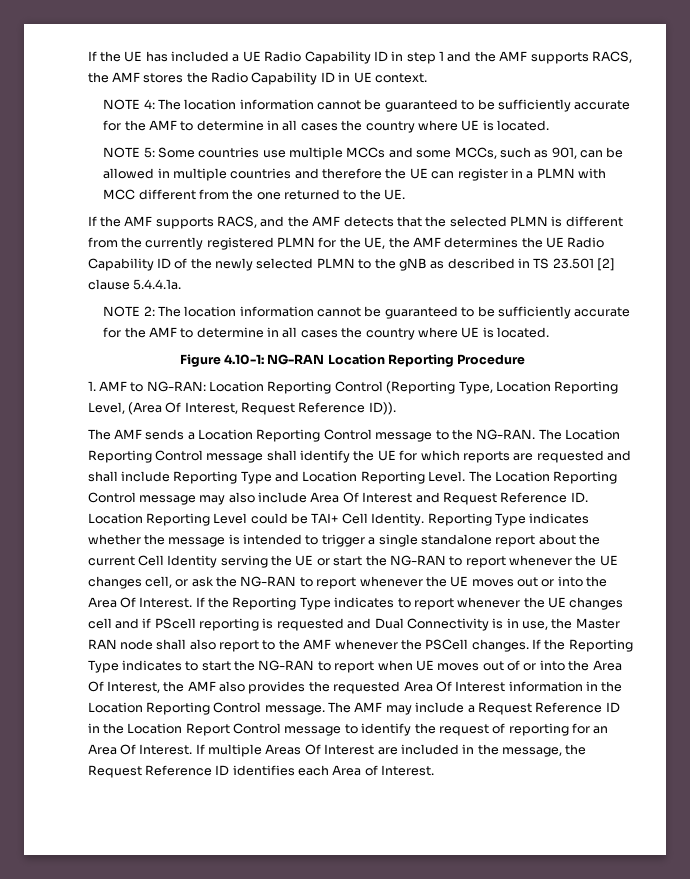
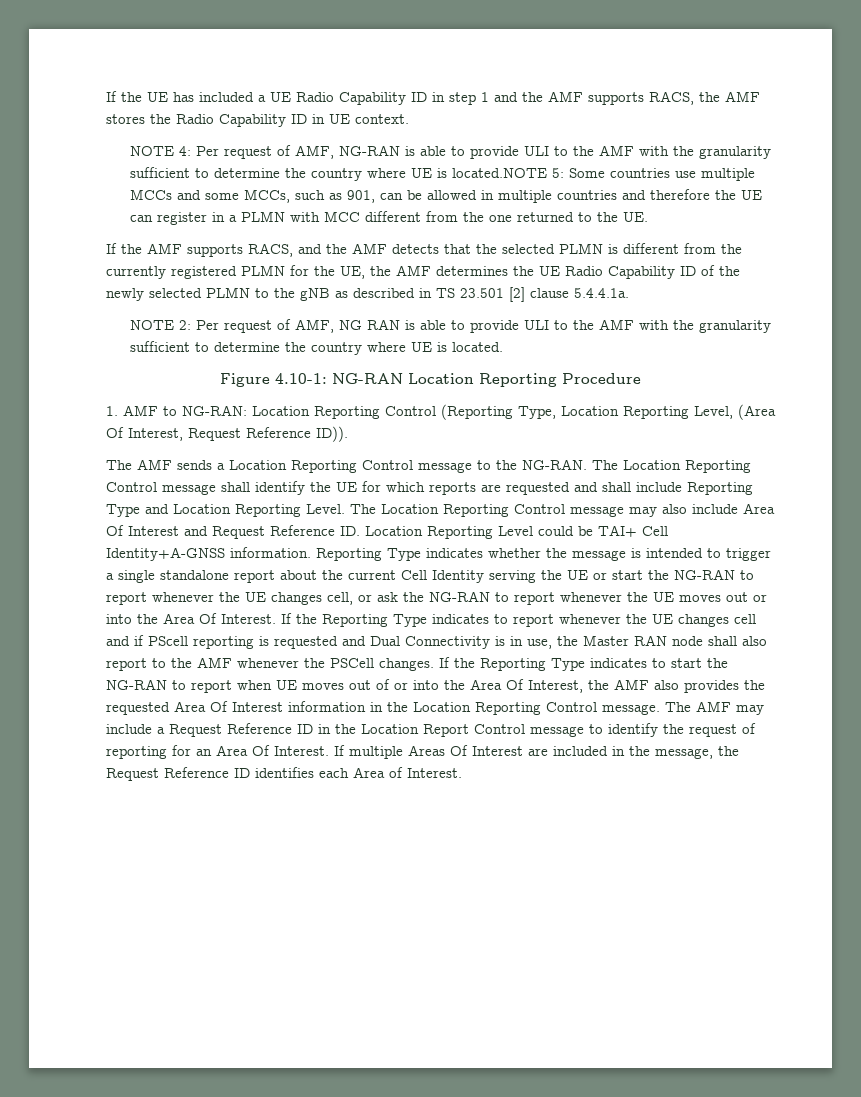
- NOTE 4: The location information cannot be guaranteed to be sufficiently accurate for the AMF to determine in all cases the country where UE is located.
- NOTE 5: Some countries use multiple MCCs and some MCCs, such as 901, can be allowed in multiple countries and therefore the UE can register in a PLMN with MCC different from the one returned to the UE.
+ NOTE 4: Per request of AMF, NG-RAN is able to provide ULI to the AMF with the granularity sufficient to determine the country where UE is located.NOTE 5: Some countries use multiple MCCs and some MCCs, such as 901, can be allowed in multiple countries and therefore the UE can register in a PLMN with MCC different from the one returned to the UE.
- NOTE 2: The location information cannot be guaranteed to be sufficiently accurate for the AMF to determine in all cases the country where UE is located.
+ NOTE 2: Per request of AMF, NG RAN is able to provide ULI to the AMF with the granularity sufficient to determine the country where UE is located.
- The Location Reporting Control message may also include Area Of Interest and Request Reference ID. Location Reporting Level could be TAI+ Cell Identity.
+ The Location Reporting Control message may also include Area Of Interest and Request Reference ID. Location Reporting Level could be TAI+ Cell Identity+A-GNSS information.

